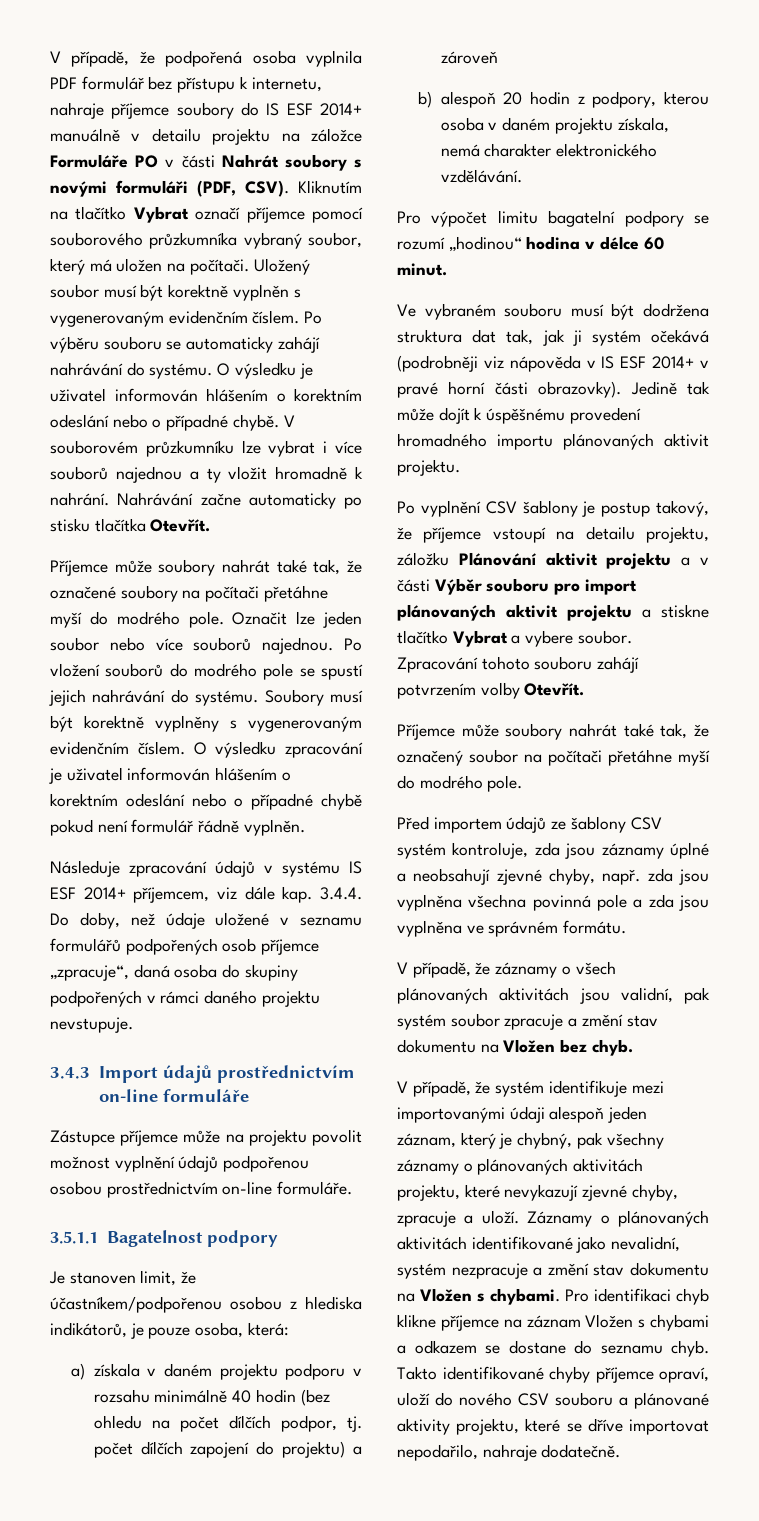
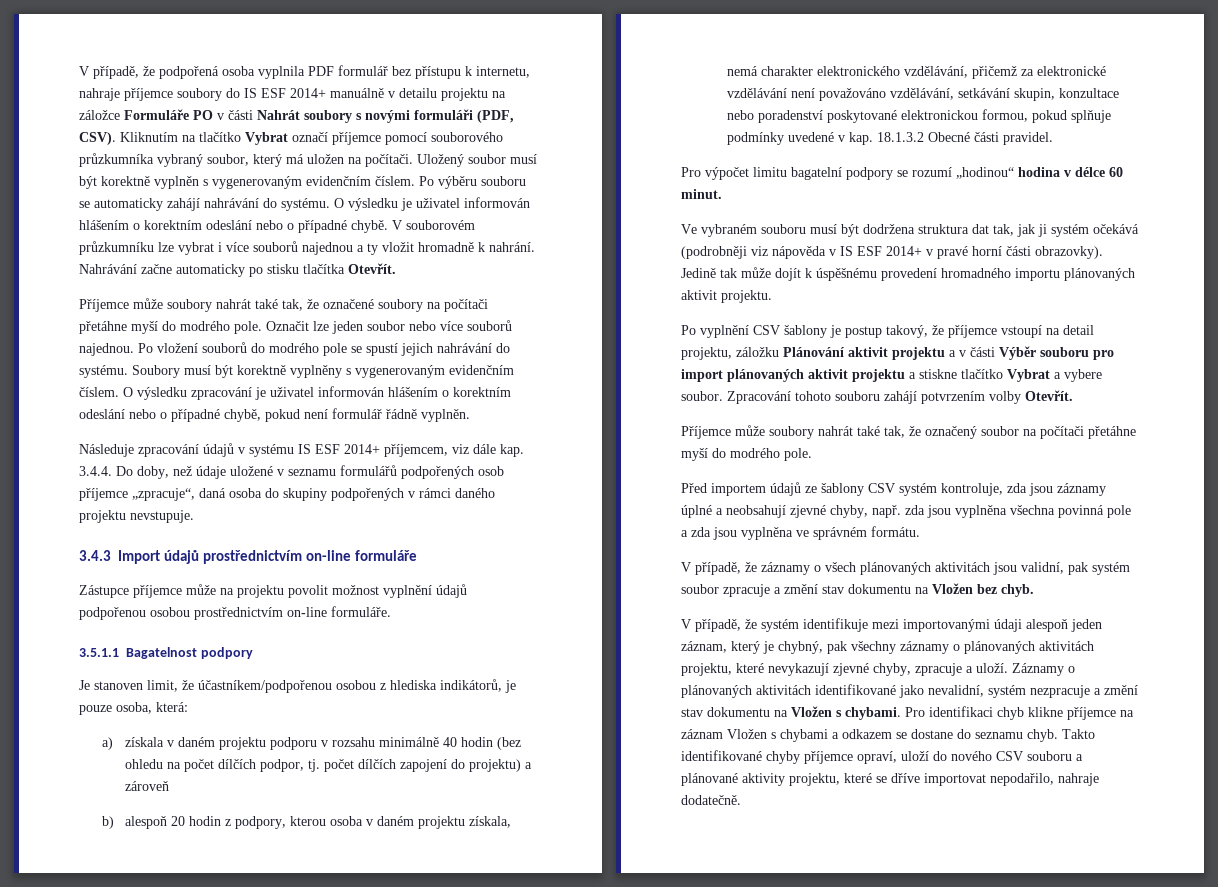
- O výsledku zpracování je uživatel informován hlášením o korektním odeslání nebo o případné chybě pokud není formulář řádně vyplněn.
+ O výsledku zpracování je uživatel informován hlášením o korektním odeslání nebo o případné chybě, pokud není formulář řádně vyplněn.
- b) alespoň 20 hodin z podpory, kterou osoba v daném projektu získala, nemá charakter elektronického vzdělávání.
+ b) alespoň 20 hodin z podpory, kterou osoba v daném projektu získala, nemá charakter elektronického vzdělávání, přičemž za elektronické vzdělávání není považováno vzdělávání, setkávání skupin, konzultace nebo poradenství poskytované elektronickou formou, pokud splňuje podmínky uvedené v kap. 18.1.3.2 Obecné části pravidel.
- Po vyplnění CSV šablony je postup takový, že příjemce vstoupí na detailu projektu, záložku Plánování aktivit projektu a v části Výběr souboru pro import plánovaných aktivit projektu a stiskne tlačítko Vybrat a vybere soubor.
+ Po vyplnění CSV šablony je postup takový, že příjemce vstoupí na detail projektu, záložku Plánování aktivit projektu a v části Výběr souboru pro import plánovaných aktivit projektu a stiskne tlačítko Vybrat a vybere soubor.

